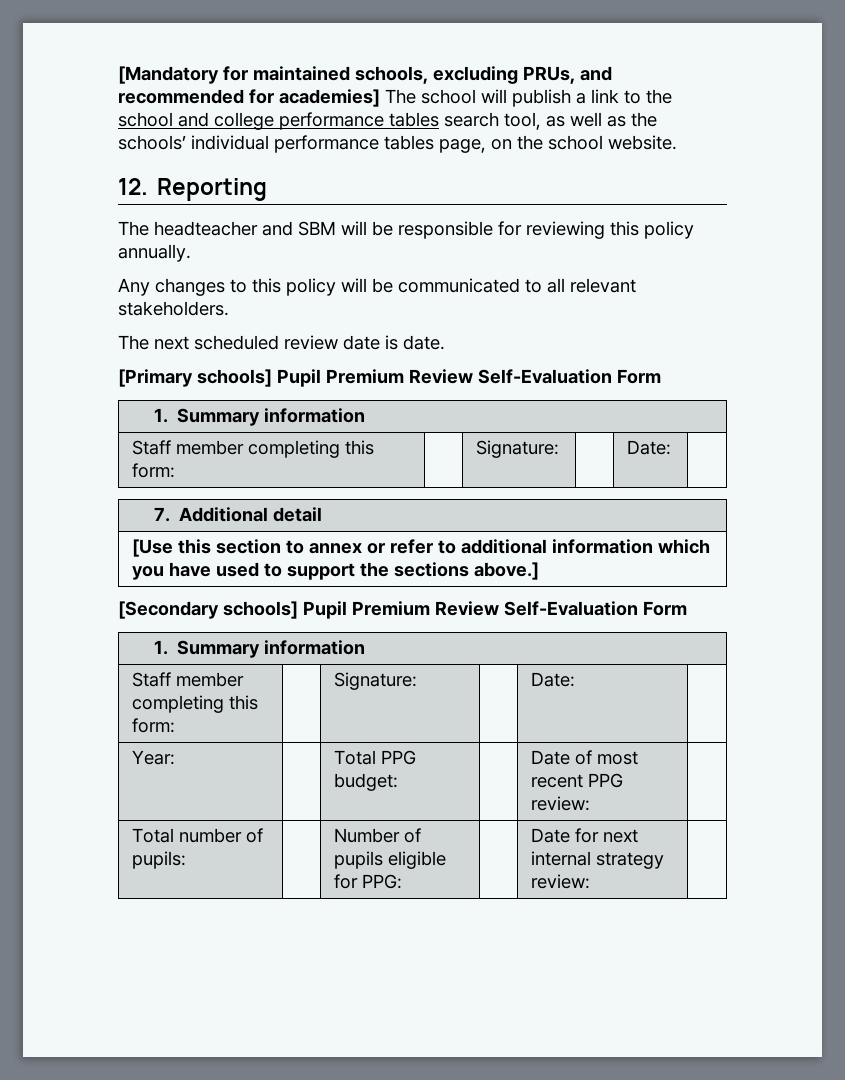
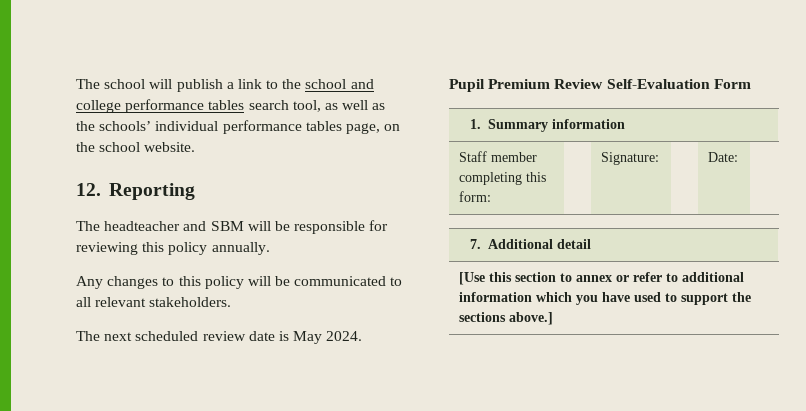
- [Mandatory for maintained schools, excluding PRUs, and recommended for academies] The school will publish a link to the school and college performance tables search tool, as well as the schools’ individual performance tables page, on the school website.
+ The school will publish a link to the school and college performance tables search tool, as well as the schools’ individual performance tables page, on the school website.
- The next scheduled review date is date.
- [Primary schools] Pupil Premium Review Self-Evaluation Form
+ The next scheduled review date is May 2024.
+ Pupil Premium Review Self-Evaluation Form
- [Secondary schools] Pupil Premium Review Self-Evaluation Form
- 1. Summary information
- Staff member completing this form: | | Signature: | | Date: |
- Year: | | Total PPG budget: | | Date of most recent PPG review: |
- Total number of pupils: | | Number of pupils eligible for PPG: | | Date for next internal strategy review: |

